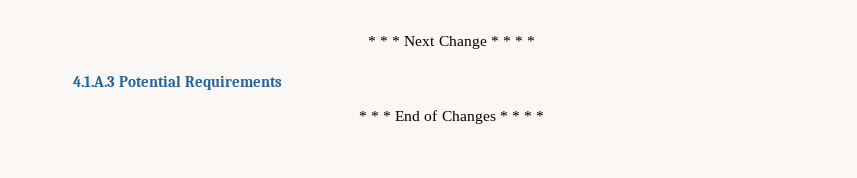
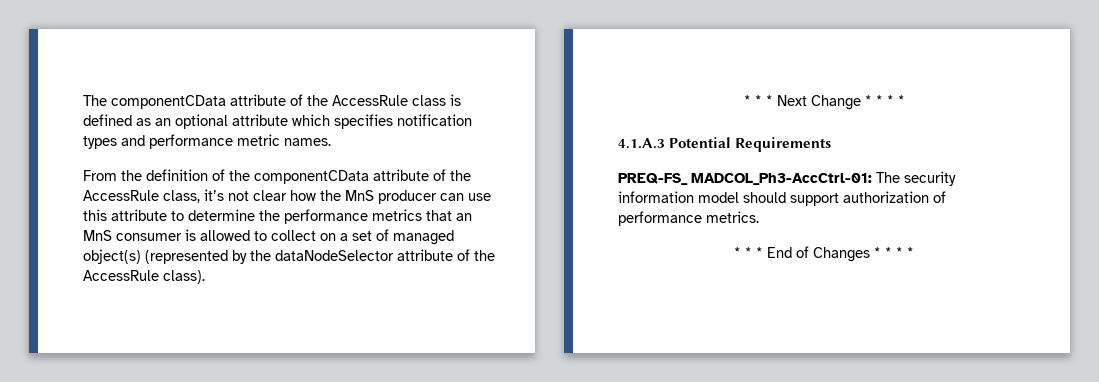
+ The componentCData attribute of the AccessRule class is defined as an optional attribute which specifies notification types and performance metric names.
+ From the definition of the componentCData attribute of the AccessRule class, it’s not clear how the MnS producer can use this attribute to determine the performance metrics that an MnS consumer is allowed to collect on a set of managed object(s) (represented by the dataNodeSelector attribute of the AccessRule class).
+ PREQ-FS_ MADCOL_Ph3-AccCtrl-01: The security information model should support authorization of performance metrics.

